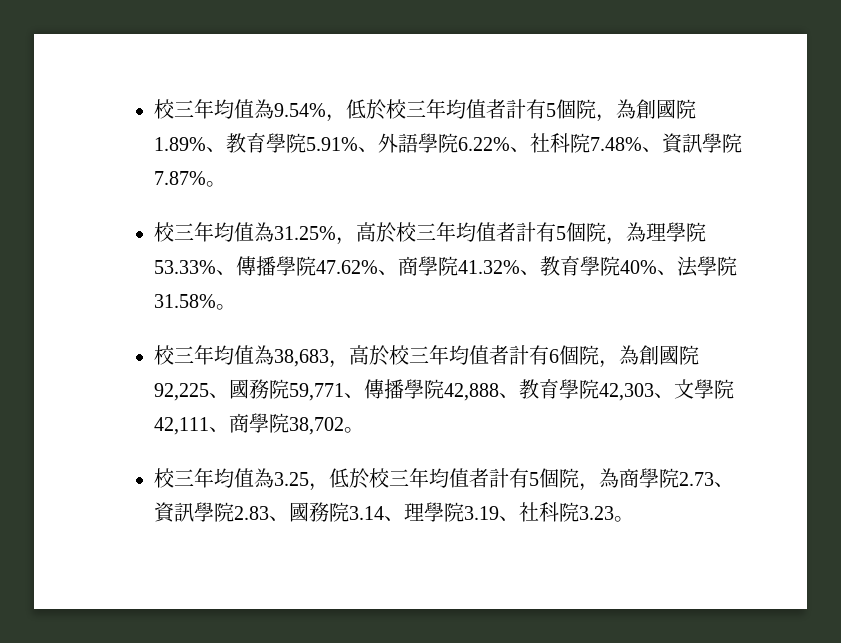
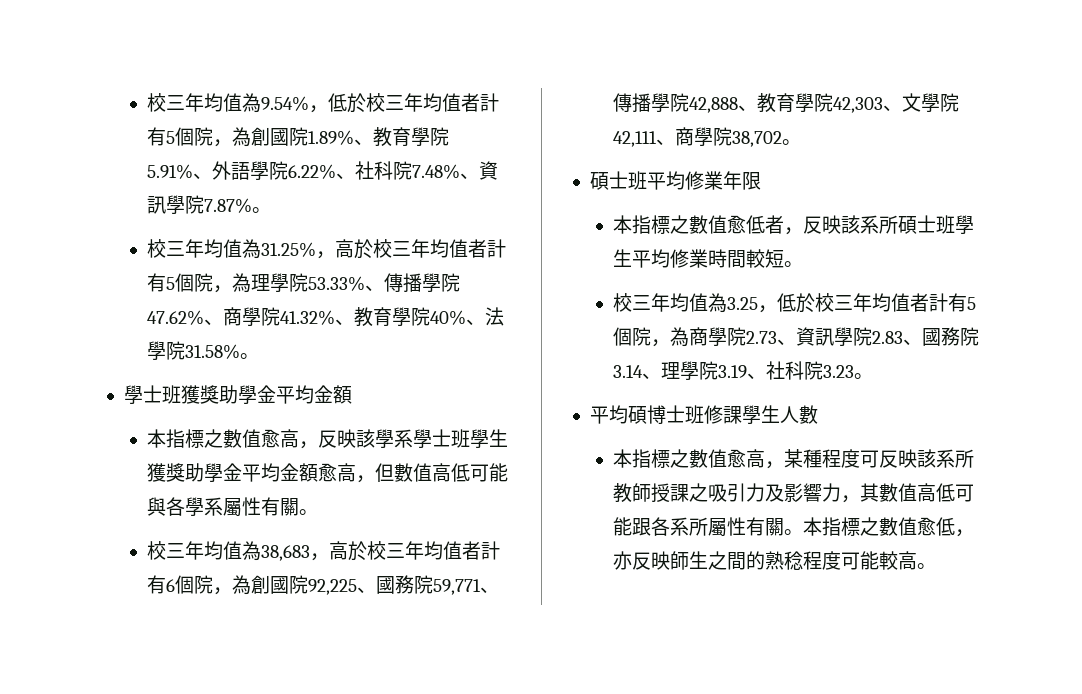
+ 學士班獲獎助學金平均金額
+ 本指標之數值愈高，反映該學系學士班學生獲獎助學金平均金額愈高，但數值高低可能與各學系屬性有關。
+ 碩士班平均修業年限
+ 本指標之數值愈低者，反映該系所碩士班學生平均修業時間較短。
+ 平均碩博士班修課學生人數
+ 本指標之數值愈高，某種程度可反映該系所教師授課之吸引力及影響力，其數值高低可能跟各系所屬性有關。本指標之數值愈低，亦反映師生之間的熟稔程度可能較高。

